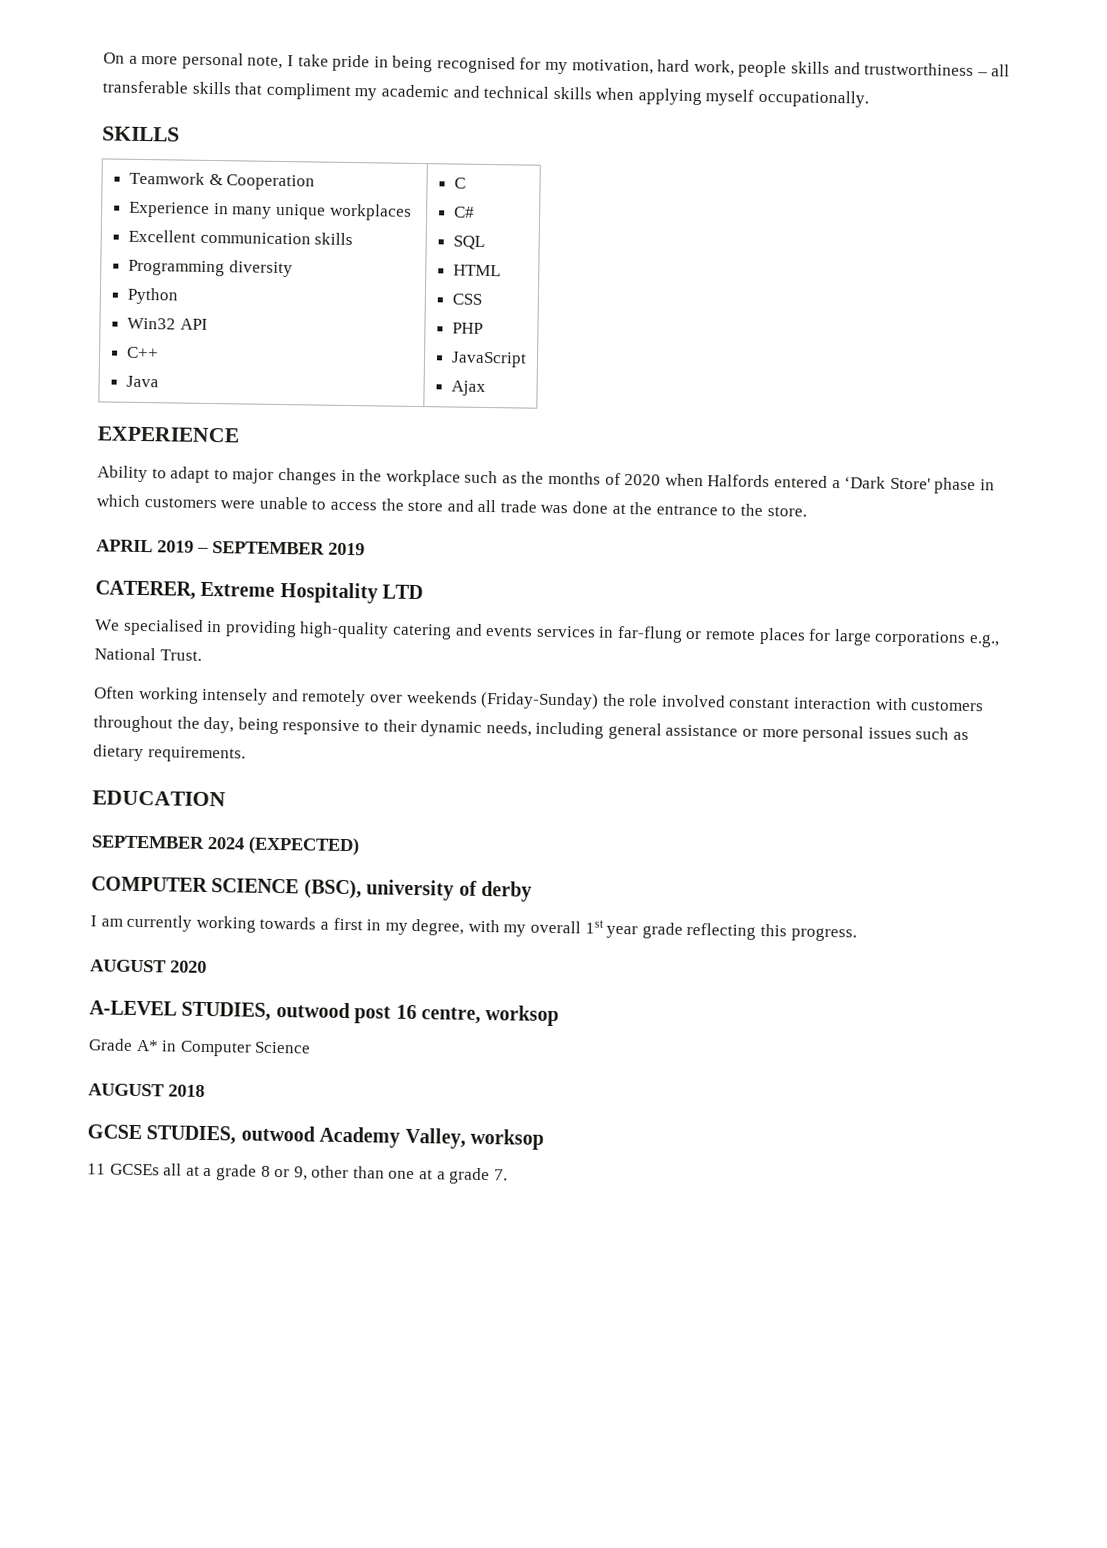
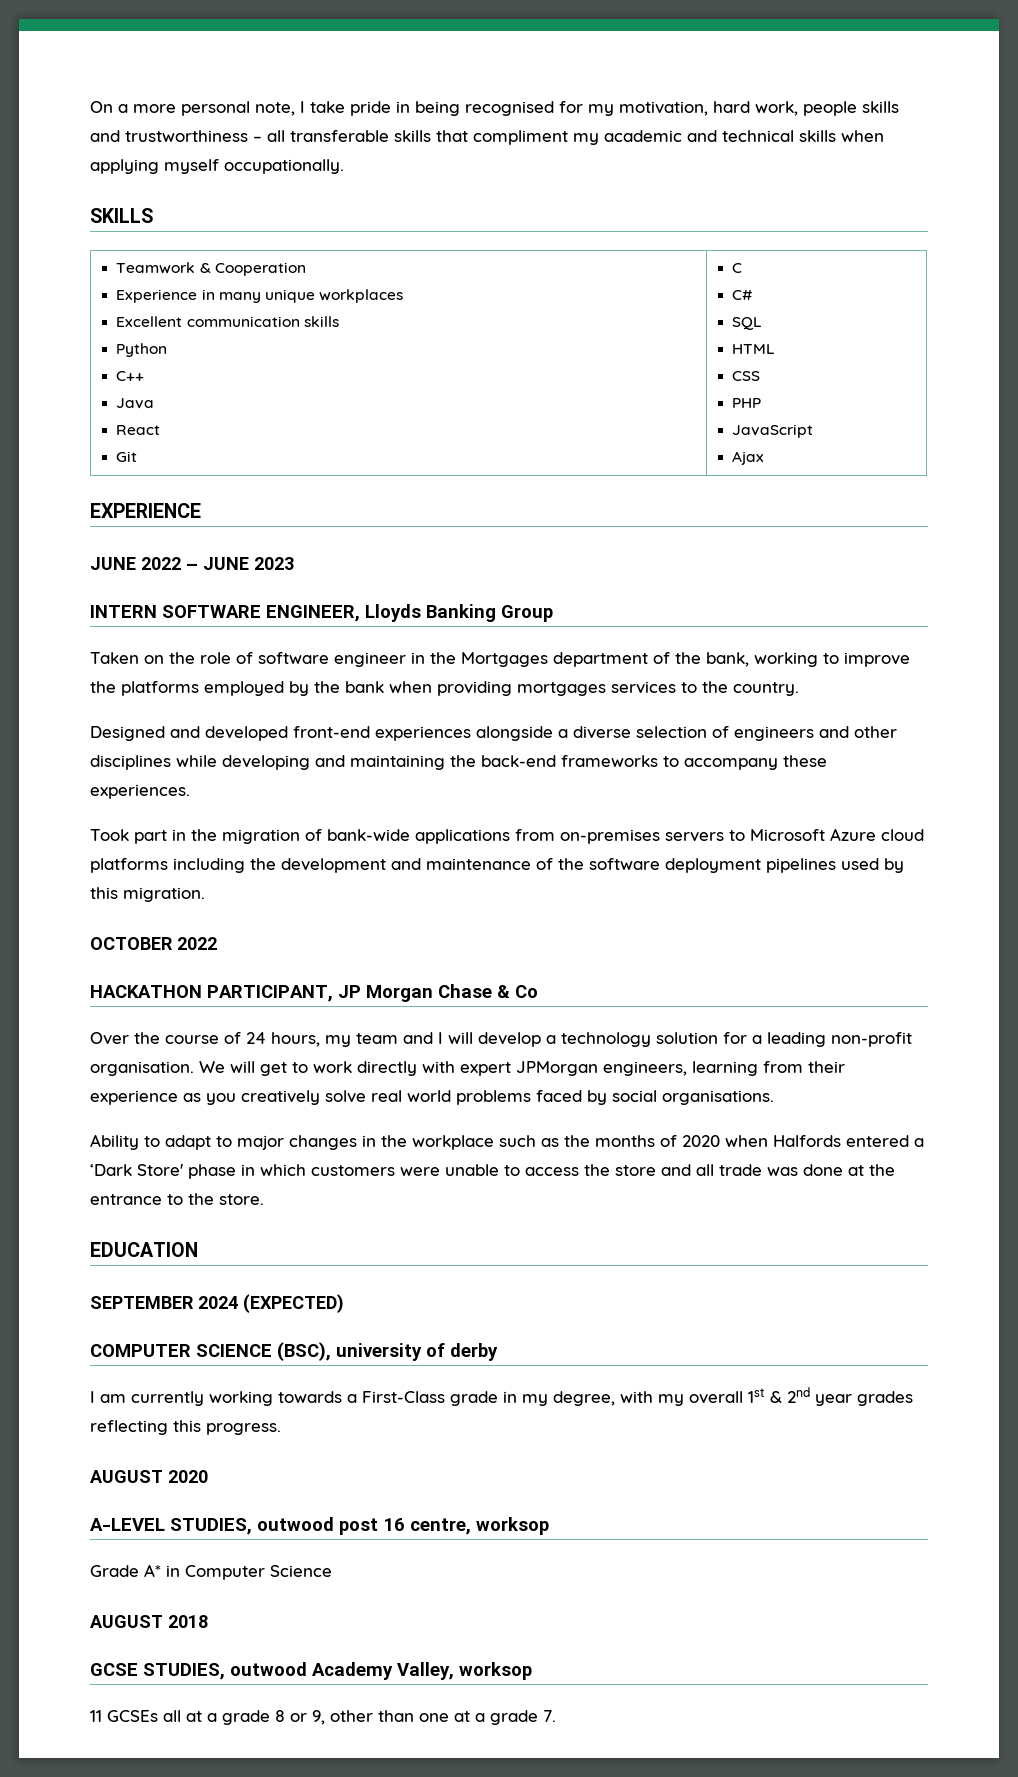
  Teamwork & Cooperation
  Experience in many unique workplaces
  Excellent communication skills
- Programming diversity
  Python
- Win32 API
  C++
- Java | C
+ Java
+ React
+ Git | C
+ JUNE 2022 – JUNE 2023
+ INTERN SOFTWARE ENGINEER, Lloyds Banking Group
+ Taken on the role of software engineer in the Mortgages department of the bank, working to improve the platforms employed by the bank when providing mortgages services to the country.
+ Designed and developed front-end experiences alongside a diverse selection of engineers and other disciplines while developing and maintaining the back-end frameworks to accompany these experiences.
+ Took part in the migration of bank-wide applications from on-premises servers to Microsoft Azure cloud platforms including the development and maintenance of the software deployment pipelines used by this migration.
+ OCTOBER 2022
+ HACKATHON PARTICIPANT, JP Morgan Chase & Co
+ Over the course of 24 hours, my team and I will develop a technology solution for a leading non-profit organisation. We will get to work directly with expert JPMorgan engineers, learning from their experience as you creatively solve real world problems faced by social organisations.
- APRIL 2019 – SEPTEMBER 2019
- CATERER, Extreme Hospitality LTD
- We specialised in providing high-quality catering and events services in far-flung or remote places for large corporations e.g., National Trust.
- Often working intensely and remotely over weekends (Friday-Sunday) the role involved constant interaction with customers throughout the day, being responsive to their dynamic needs, including general assistance or more personal issues such as dietary requirements.
- I am currently working towards a first in my degree, with my overall 1st year grade reflecting this progress.
+ I am currently working towards a First-Class grade in my degree, with my overall 1st & 2nd year grades reflecting this progress.

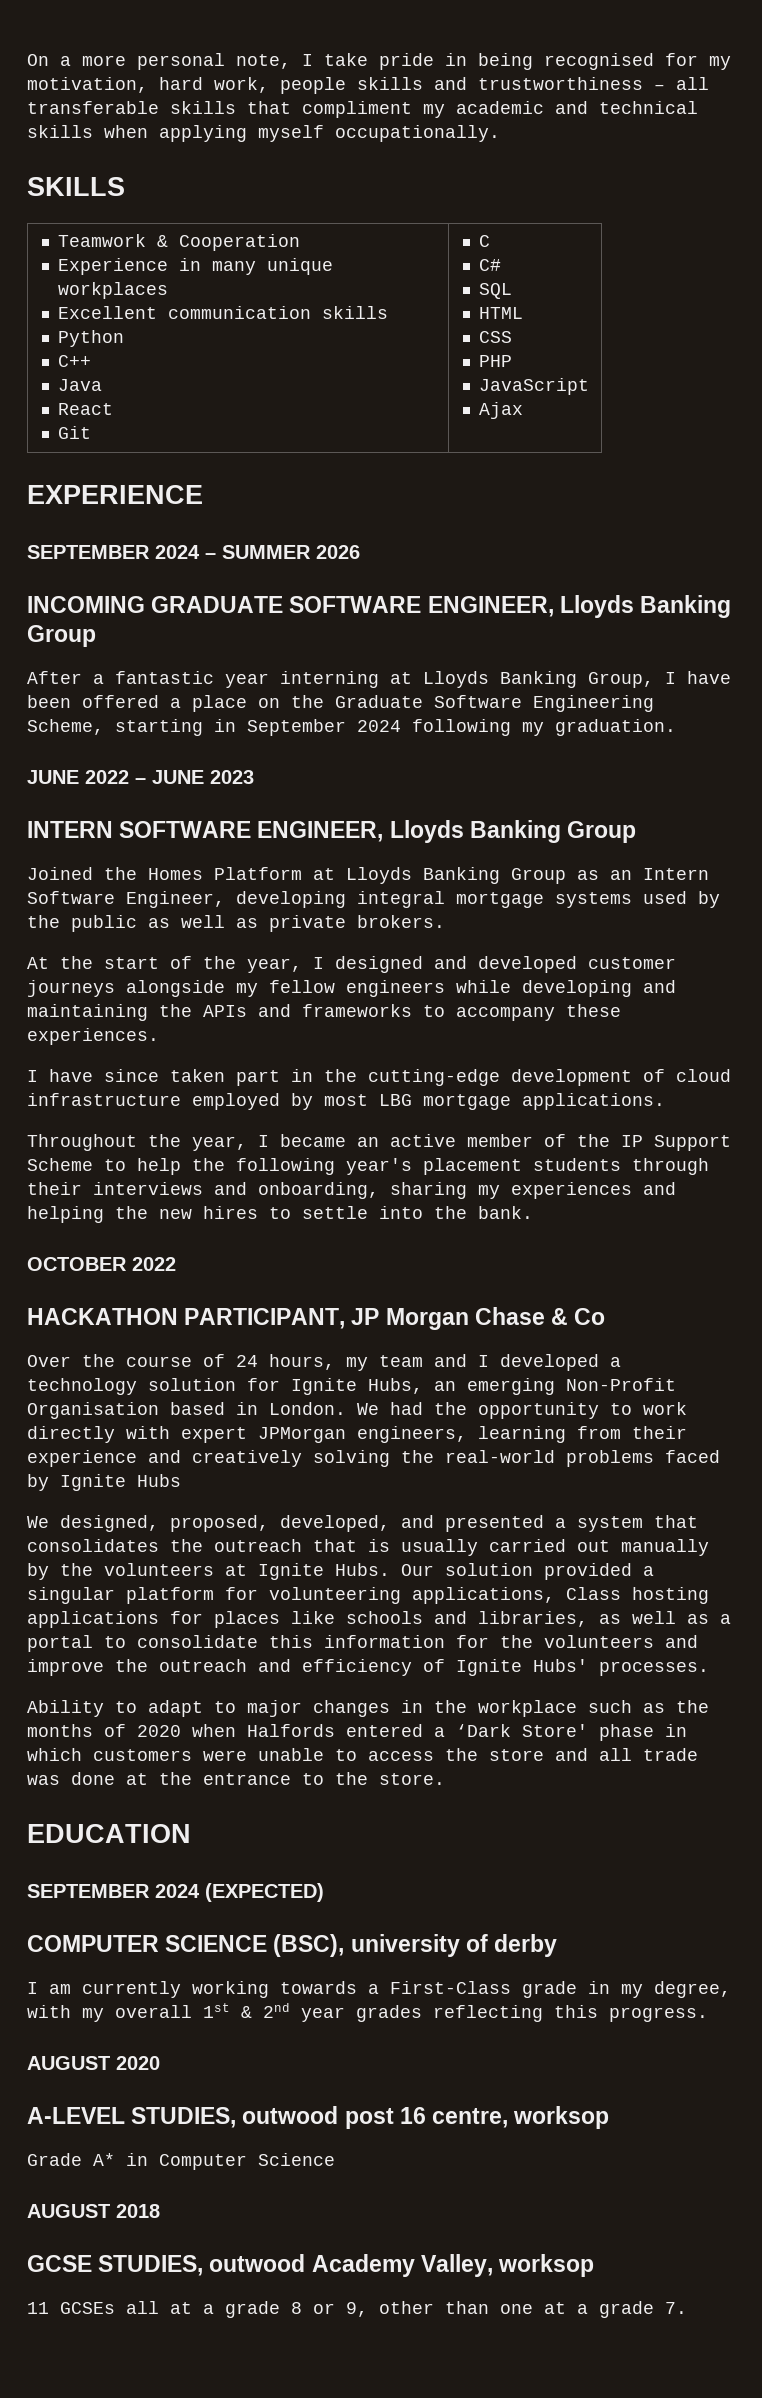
+ SEPTEMBER 2024 – SUMMER 2026
+ INCOMING GRADUATE SOFTWARE ENGINEER, Lloyds Banking Group
+ After a fantastic year interning at Lloyds Banking Group, I have been offered a place on the Graduate Software Engineering Scheme, starting in September 2024 following my graduation.
- Taken on the role of software engineer in the Mortgages department of the bank, working to improve the platforms employed by the bank when providing mortgages services to the country.
- Designed and developed front-end experiences alongside a diverse selection of engineers and other disciplines while developing and maintaining the back-end frameworks to accompany these experiences.
+ Joined the Homes Platform at Lloyds Banking Group as an Intern Software Engineer, developing integral mortgage systems used by the public as well as private brokers.
+ At the start of the year, I designed and developed customer journeys alongside my fellow engineers while developing and maintaining the APIs and frameworks to accompany these experiences.
- Took part in the migration of bank-wide applications from on-premises servers to Microsoft Azure cloud platforms including the development and maintenance of the software deployment pipelines used by this migration.
+ I have since taken part in the cutting-edge development of cloud infrastructure employed by most LBG mortgage applications.
+ Throughout the year, I became an active member of the IP Support Scheme to help the following year's placement students through their interviews and onboarding, sharing my experiences and helping the new hires to settle into the bank.
- Over the course of 24 hours, my team and I will develop a technology solution for a leading non-profit organisation. We will get to work directly with expert JPMorgan engineers, learning from their experience as you creatively solve real world problems faced by social organisations.
+ Over the course of 24 hours, my team and I developed a technology solution for Ignite Hubs, an emerging Non-Profit Organisation based in London. We had the opportunity to work directly with expert JPMorgan engineers, learning from their experience and creatively solving the real-world problems faced by Ignite Hubs
+ We designed, proposed, developed, and presented a system that consolidates the outreach that is usually carried out manually by the volunteers at Ignite Hubs. Our solution provided a singular platform for volunteering applications, Class hosting applications for places like schools and libraries, as well as a portal to consolidate this information for the volunteers and improve the outreach and efficiency of Ignite Hubs' processes.

